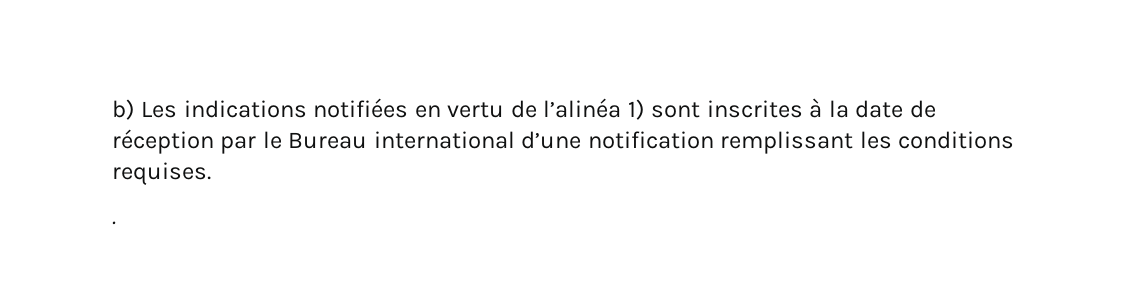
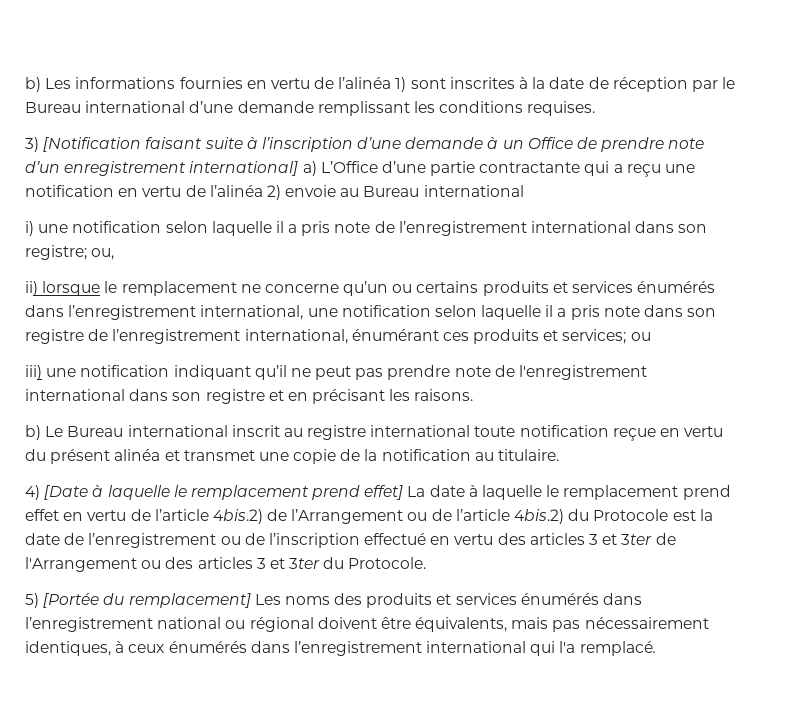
- b) Les indications notifiées en vertu de l’alinéa 1) sont inscrites à la date de réception par le Bureau international d’une notification remplissant les conditions requises.
+ b) Les informations fournies en vertu de l’alinéa 1) sont inscrites à la date de réception par le Bureau international d’une demande remplissant les conditions requises.
- .
+ 3) [Notification faisant suite à l’inscription d’une demande à un Office de prendre note d’un enregistrement international] a) L’Office d’une partie contractante qui a reçu une notification en vertu de l’alinéa 2) envoie au Bureau international
+ i) une notification selon laquelle il a pris note de l’enregistrement international dans son registre; ou,
+ ii) lorsque le remplacement ne concerne qu’un ou certains produits et services énumérés dans l’enregistrement international, une notification selon laquelle il a pris note dans son registre de l’enregistrement international, énumérant ces produits et services; ou
+ iii) une notification indiquant qu’il ne peut pas prendre note de l'enregistrement international dans son registre et en précisant les raisons.
+ b) Le Bureau international inscrit au registre international toute notification reçue en vertu du présent alinéa et transmet une copie de la notification au titulaire.
+ 4) [Date à laquelle le remplacement prend effet] La date à laquelle le remplacement prend effet en vertu de l’article 4bis.2) de l’Arrangement ou de l’article 4bis.2) du Protocole est la date de l’enregistrement ou de l’inscription effectué en vertu des articles 3 et 3ter de l'Arrangement ou des articles 3 et 3ter du Protocole.
+ 5) [Portée du remplacement] Les noms des produits et services énumérés dans l’enregistrement national ou régional doivent être équivalents, mais pas nécessairement identiques, à ceux énumérés dans l’enregistrement international qui l'a remplacé.

